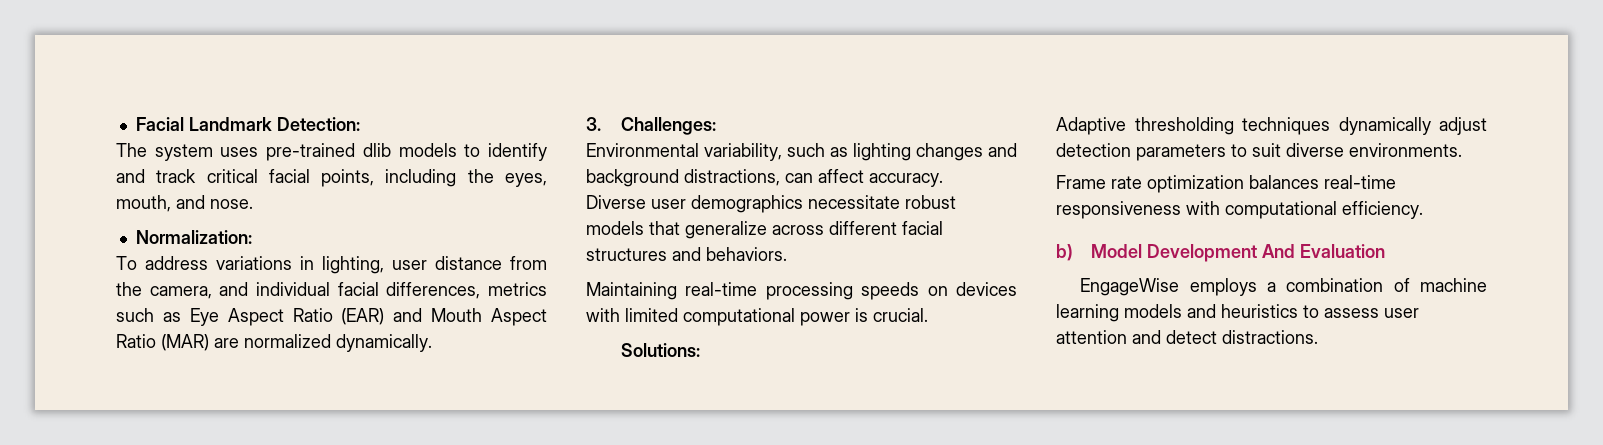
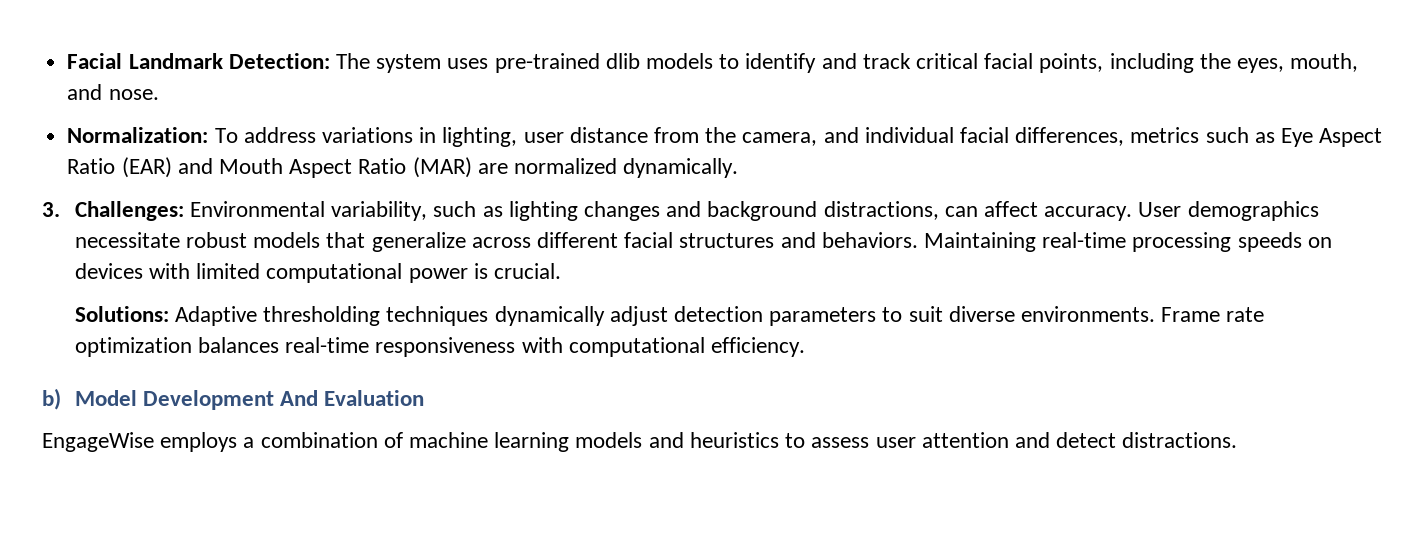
- Facial Landmark Detection:
- The system uses pre-trained dlib models to identify and track critical facial points, including the eyes, mouth, and nose.
+ Facial Landmark Detection: The system uses pre-trained dlib models to identify and track critical facial points, including the eyes, mouth, and nose.
- Normalization:
- To address variations in lighting, user distance from the camera, and individual facial differences, metrics such as Eye Aspect Ratio (EAR) and Mouth Aspect Ratio (MAR) are normalized dynamically.
+ Normalization: To address variations in lighting, user distance from the camera, and individual facial differences, metrics such as Eye Aspect Ratio (EAR) and Mouth Aspect Ratio (MAR) are normalized dynamically.
- 3. Challenges:
- Environmental variability, such as lighting changes and background distractions, can affect accuracy.
- Diverse user demographics necessitate robust models that generalize across different facial structures and behaviors.
- Maintaining real-time processing speeds on devices with limited computational power is crucial.
+ 3. Challenges: Environmental variability, such as lighting changes and background distractions, can affect accuracy. User demographics necessitate robust models that generalize across different facial structures and behaviors. Maintaining real-time processing speeds on devices with limited computational power is crucial.
- Solutions:
- Adaptive thresholding techniques dynamically adjust detection parameters to suit diverse environments.
- Frame rate optimization balances real-time responsiveness with computational efficiency.
+ Solutions: Adaptive thresholding techniques dynamically adjust detection parameters to suit diverse environments. Frame rate optimization balances real-time responsiveness with computational efficiency.

